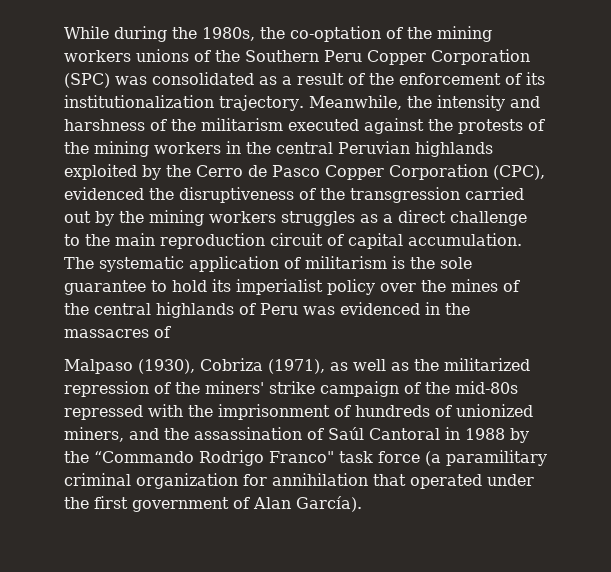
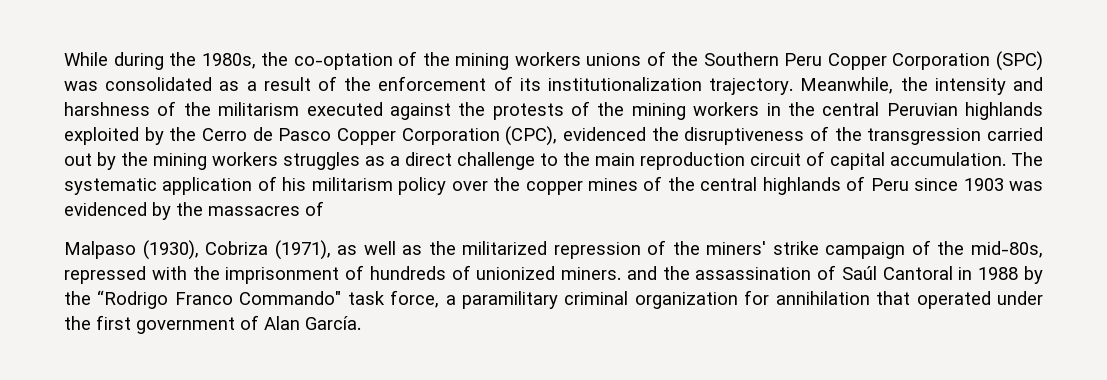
- The systematic application of militarism is the sole guarantee to hold its imperialist policy over the mines of the central highlands of Peru was evidenced in the massacres of
+ The systematic application of his militarism policy over the copper mines of the central highlands of Peru since 1903 was evidenced by the massacres of
- Malpaso (1930), Cobriza (1971), as well as the militarized repression of the miners' strike campaign of the mid-80s repressed with the imprisonment of hundreds of unionized miners, and the assassination of Saúl Cantoral in 1988 by the “Commando Rodrigo Franco" task force (a paramilitary criminal organization for annihilation that operated under the first government of Alan García).
+ Malpaso (1930), Cobriza (1971), as well as the militarized repression of the miners' strike campaign of the mid-80s, repressed with the imprisonment of hundreds of unionized miners. and the assassination of Saúl Cantoral in 1988 by the “Rodrigo Franco Commando" task force, a paramilitary criminal organization for annihilation that operated under the first government of Alan García.

